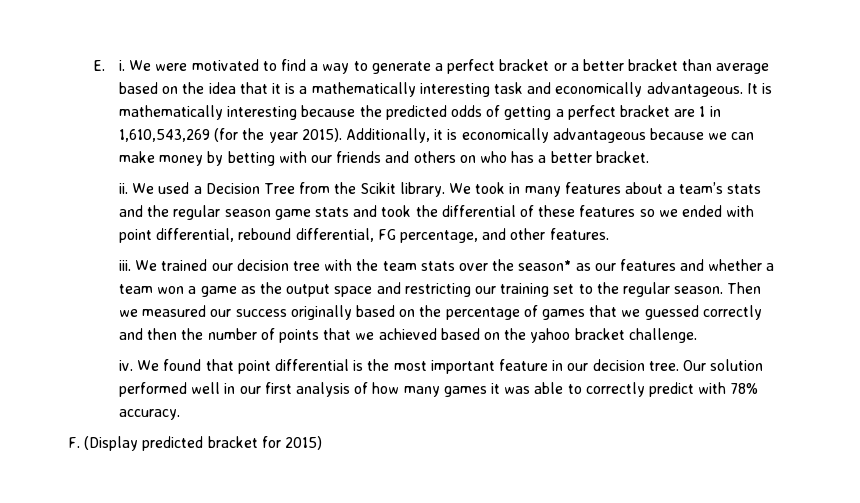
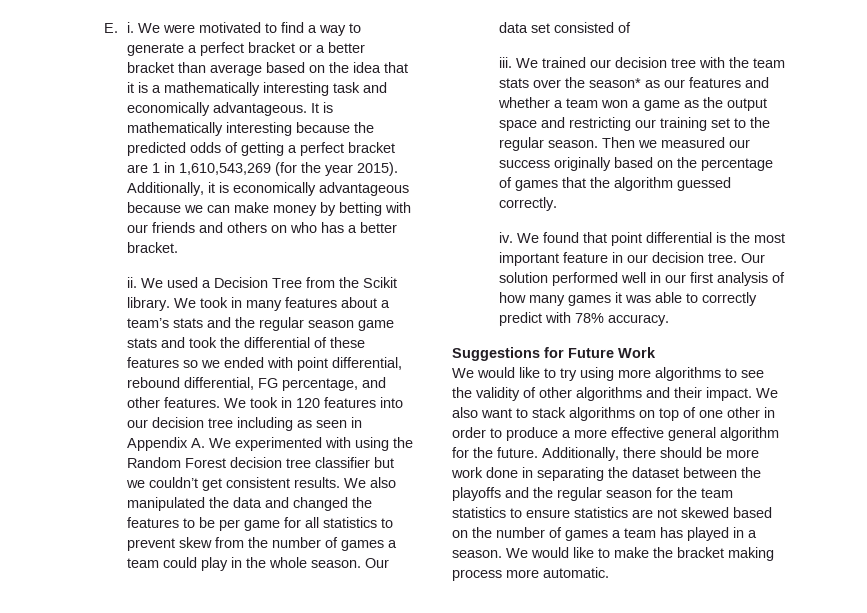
+ We took in 120 features into our decision tree including as seen in Appendix A. We experimented with using the Random Forest decision tree classifier but we couldn’t get consistent results. We also manipulated the data and changed the features to be per game for all statistics to prevent skew from the number of games a team could play in the whole season. Our data set consisted of
- Then we measured our success originally based on the percentage of games that we guessed correctly and then the number of points that we achieved based on the yahoo bracket challenge.
+ Then we measured our success originally based on the percentage of games that the algorithm guessed correctly.
- F. (Display predicted bracket for 2015)
+ Suggestions for Future Work
+ We would like to try using more algorithms to see the validity of other algorithms and their impact. We also want to stack algorithms on top of one other in order to produce a more effective general algorithm for the future. Additionally, there should be more work done in separating the dataset between the playoffs and the regular season for the team statistics to ensure statistics are not skewed based on the number of games a team has played in a season. We would like to make the bracket making process more automatic.

